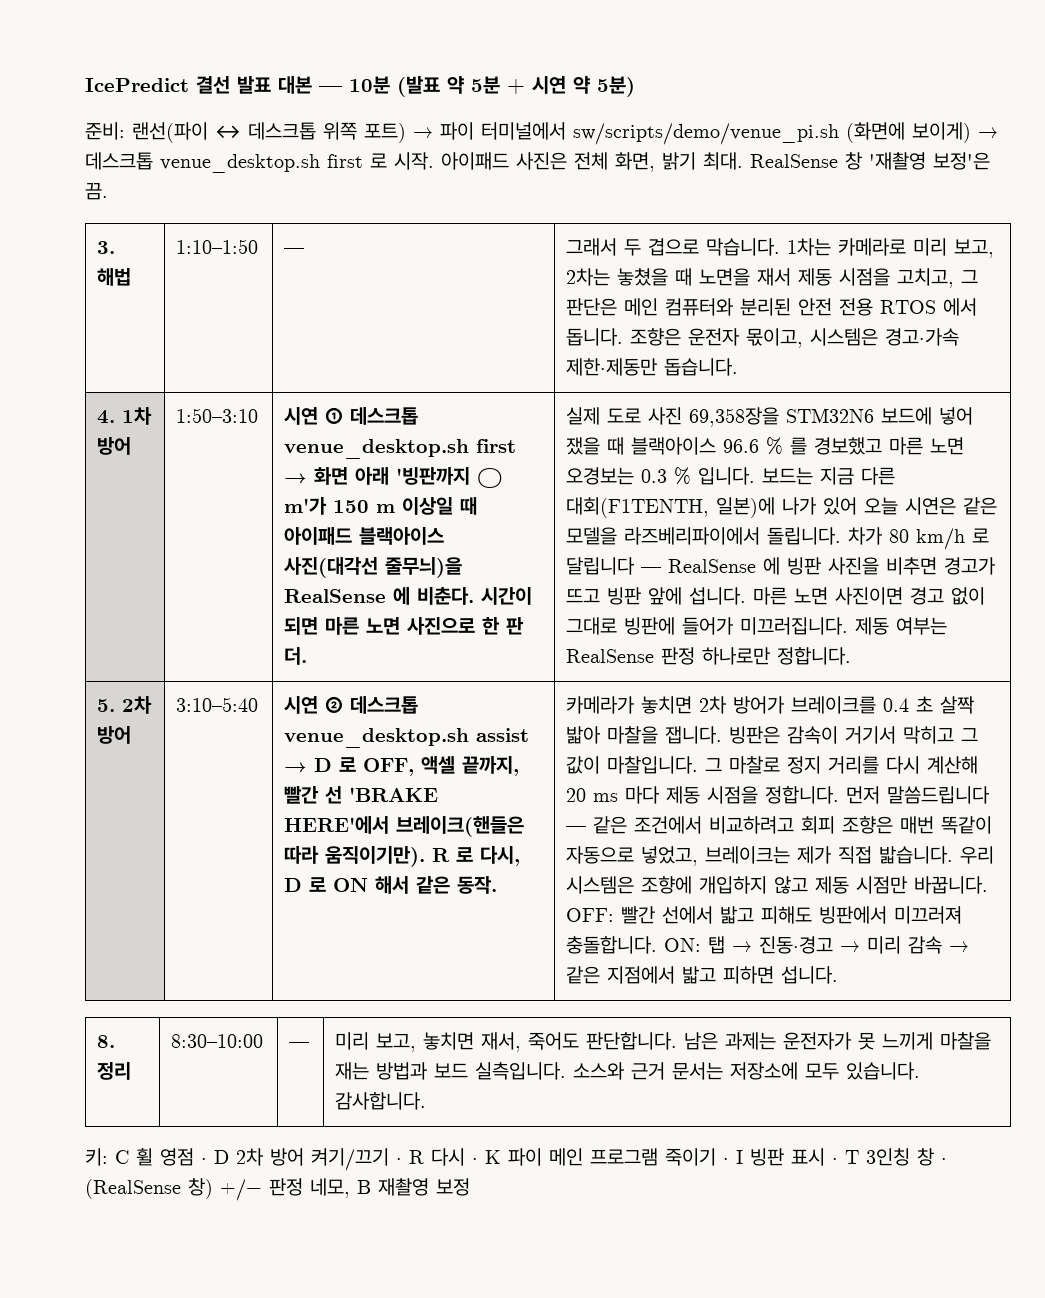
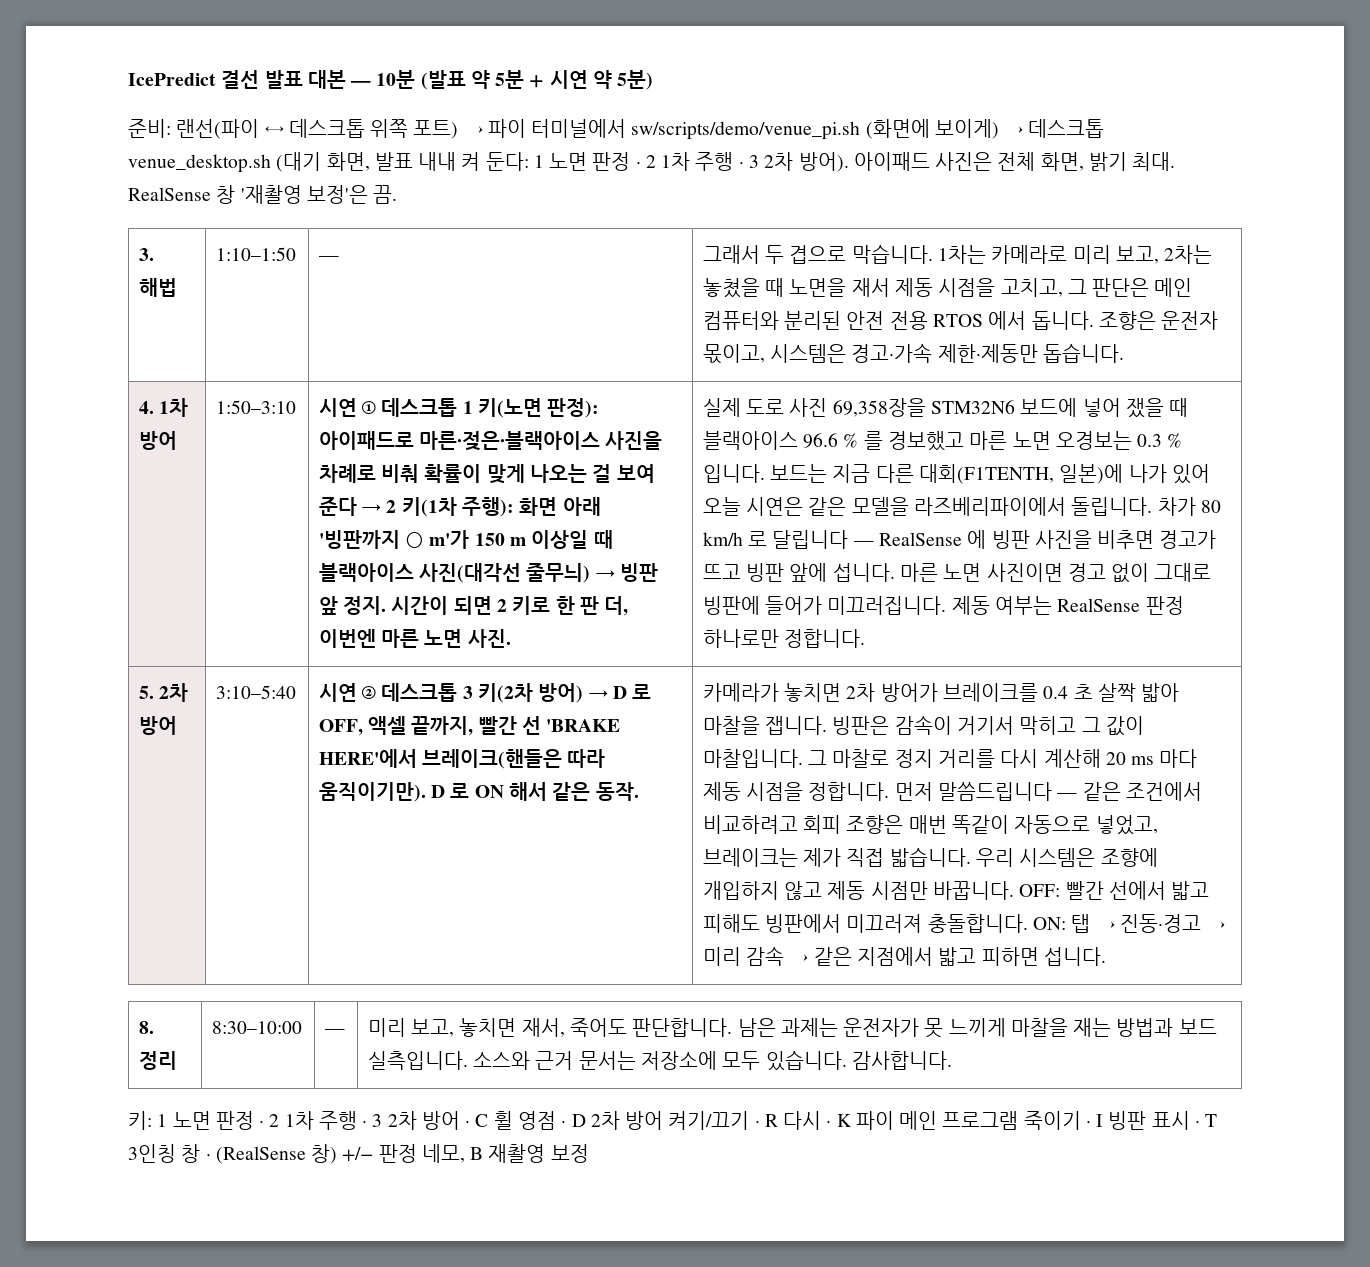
- 준비: 랜선(파이 ↔ 데스크톱 위쪽 포트) → 파이 터미널에서 sw/scripts/demo/venue_pi.sh (화면에 보이게) → 데스크톱 venue_desktop.sh first 로 시작.
+ 준비: 랜선(파이 ↔ 데스크톱 위쪽 포트) → 파이 터미널에서 sw/scripts/demo/venue_pi.sh (화면에 보이게) → 데스크톱 venue_desktop.sh (대기 화면, 발표 내내 켜 둔다: 1 노면 판정 · 2 1차 주행 · 3 2차 방어).
- 시연 ① 데스크톱 venue_desktop.sh first → 화면 아래 '빙판까지 ○ m'가 150 m 이상일 때 아이패드 블랙아이스 사진(대각선 줄무늬)을 RealSense 에 비춘다. 시간이 되면 마른 노면 사진으로 한 판 더.
+ 시연 ① 데스크톱 1 키(노면 판정): 아이패드로 마른·젖은·블랙아이스 사진을 차례로 비춰 확률이 맞게 나오는 걸 보여 준다 → 2 키(1차 주행): 화면 아래 '빙판까지 ○ m'가 150 m 이상일 때 블랙아이스 사진(대각선 줄무늬) → 빙판 앞 정지. 시간이 되면 2 키로 한 판 더, 이번엔 마른 노면 사진.
- 시연 ② 데스크톱 venue_desktop.sh assist → D 로 OFF, 액셀 끝까지, 빨간 선 'BRAKE HERE'에서 브레이크(핸들은 따라 움직이기만).
+ 시연 ② 데스크톱 3 키(2차 방어) → D 로 OFF, 액셀 끝까지, 빨간 선 'BRAKE HERE'에서 브레이크(핸들은 따라 움직이기만).
- R 로 다시, D 로 ON 해서 같은 동작.
+ D 로 ON 해서 같은 동작.
- 키: C 휠 영점 · D 2차 방어 켜기/끄기 · R 다시 · K 파이 메인 프로그램 죽이기 · I 빙판 표시 · T 3인칭 창 · (RealSense 창) +/− 판정 네모, B 재촬영 보정
+ 키: 1 노면 판정 · 2 1차 주행 · 3 2차 방어 · C 휠 영점 · D 2차 방어 켜기/끄기 · R 다시 · K 파이 메인 프로그램 죽이기 · I 빙판 표시 · T 3인칭 창 · (RealSense 창) +/− 판정 네모, B 재촬영 보정

